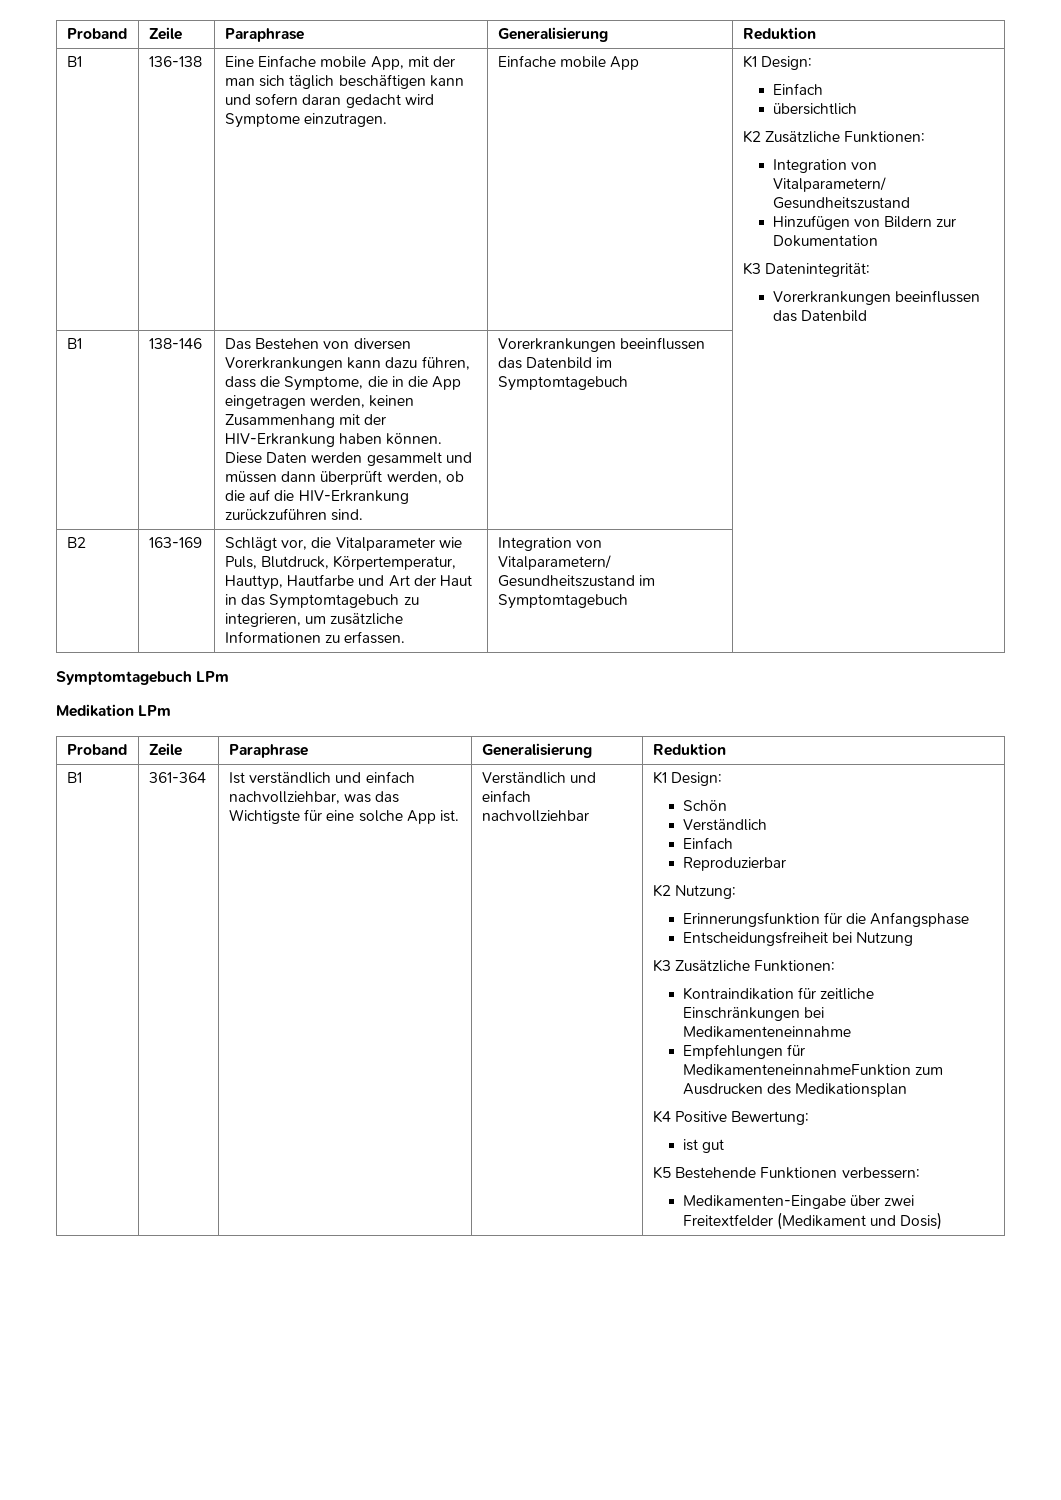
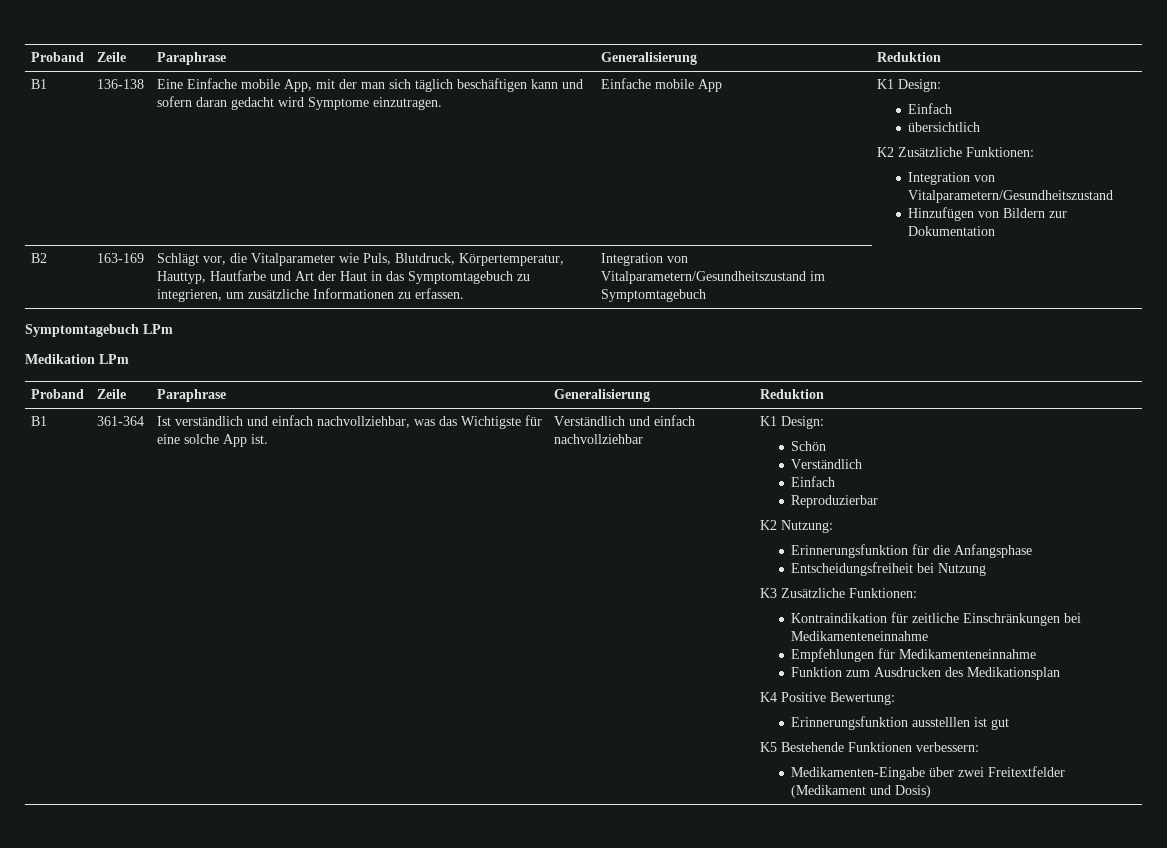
- K3 Datenintegrität:
- Vorerkrankungen beeinflussen das Datenbild
- B1 | 138-146 | Das Bestehen von diversen Vorerkrankungen kann dazu führen, dass die Symptome, die in die App eingetragen werden, keinen Zusammenhang mit der HIV-Erkrankung haben können. Diese Daten werden gesammelt und müssen dann überprüft werden, ob die auf die HIV-Erkrankung zurückzuführen sind. | Vorerkrankungen beeinflussen das Datenbild im Symptomtagebuch
- Empfehlungen für MedikamenteneinnahmeFunktion zum Ausdrucken des Medikationsplan
+ Empfehlungen für Medikamenteneinnahme
+ Funktion zum Ausdrucken des Medikationsplan
- ist gut
+ Erinnerungsfunktion ausstelllen ist gut

